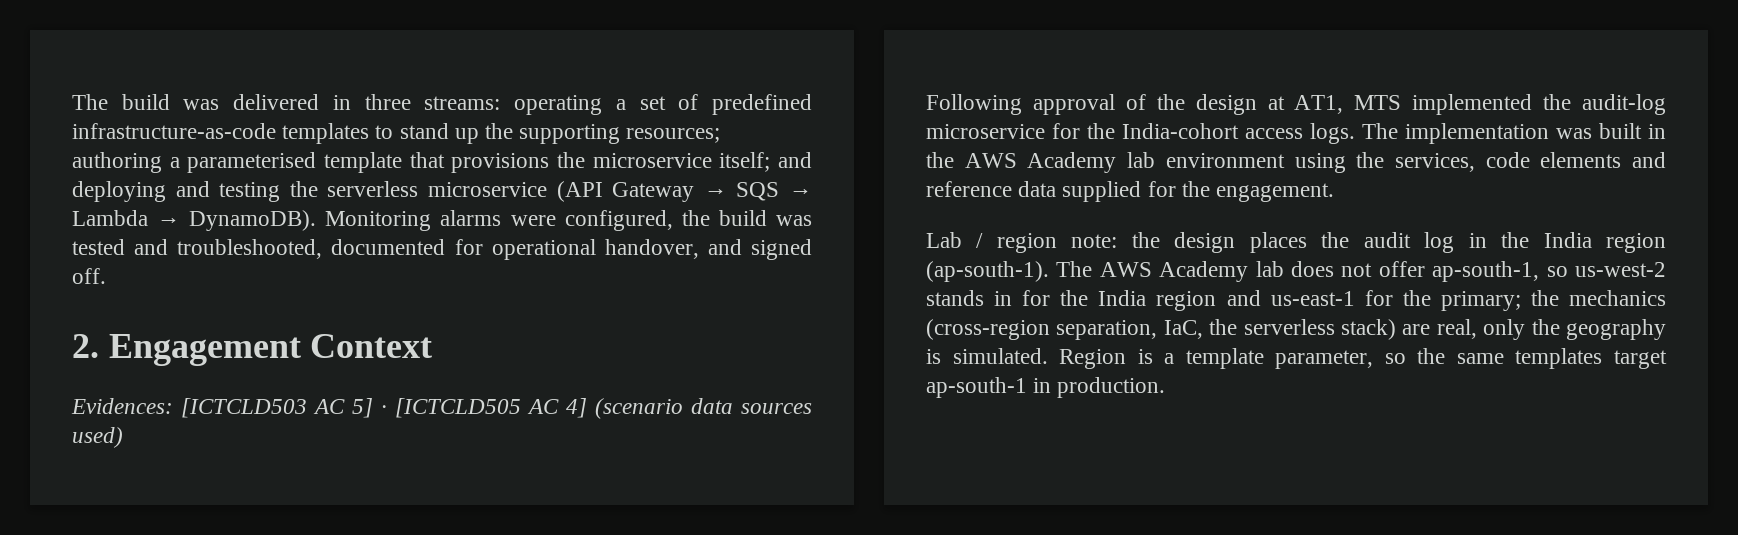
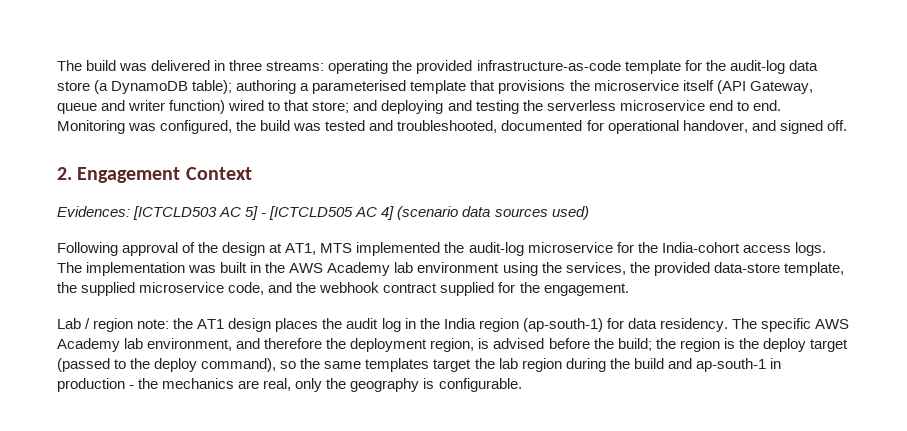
- The build was delivered in three streams: operating a set of predefined infrastructure-as-code templates to stand up the supporting resources; authoring a parameterised template that provisions the microservice itself; and deploying and testing the serverless microservice (API Gateway → SQS → Lambda → DynamoDB). Monitoring alarms were configured, the build was tested and troubleshooted, documented for operational handover, and signed off.
+ The build was delivered in three streams: operating the provided infrastructure-as-code template for the audit-log data store (a DynamoDB table); authoring a parameterised template that provisions the microservice itself (API Gateway, queue and writer function) wired to that store; and deploying and testing the serverless microservice end to end. Monitoring was configured, the build was tested and troubleshooted, documented for operational handover, and signed off.
- Evidences: [ICTCLD503 AC 5] · [ICTCLD505 AC 4] (scenario data sources used)
+ Evidences: [ICTCLD503 AC 5] - [ICTCLD505 AC 4] (scenario data sources used)
- The implementation was built in the AWS Academy lab environment using the services, code elements and reference data supplied for the engagement.
+ The implementation was built in the AWS Academy lab environment using the services, the provided data-store template, the supplied microservice code, and the webhook contract supplied for the engagement.
- Lab / region note: the design places the audit log in the India region (ap-south-1). The AWS Academy lab does not offer ap-south-1, so us-west-2 stands in for the India region and us-east-1 for the primary; the mechanics (cross-region separation, IaC, the serverless stack) are real, only the geography is simulated. Region is a template parameter, so the same templates target ap-south-1 in production.
+ Lab / region note: the AT1 design places the audit log in the India region (ap-south-1) for data residency. The specific AWS Academy lab environment, and therefore the deployment region, is advised before the build; the region is the deploy target (passed to the deploy command), so the same templates target the lab region during the build and ap-south-1 in production - the mechanics are real, only the geography is configurable.

